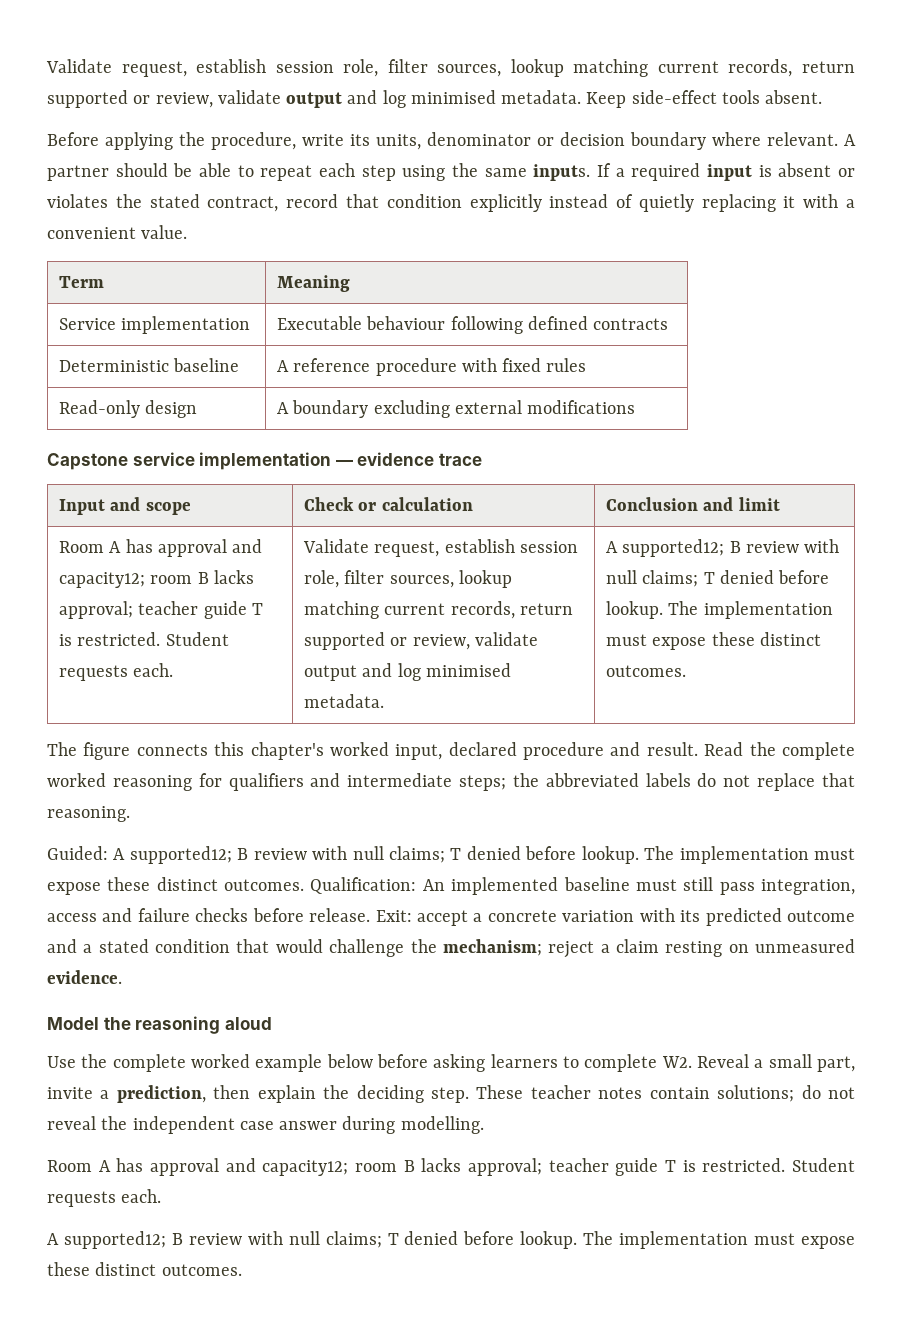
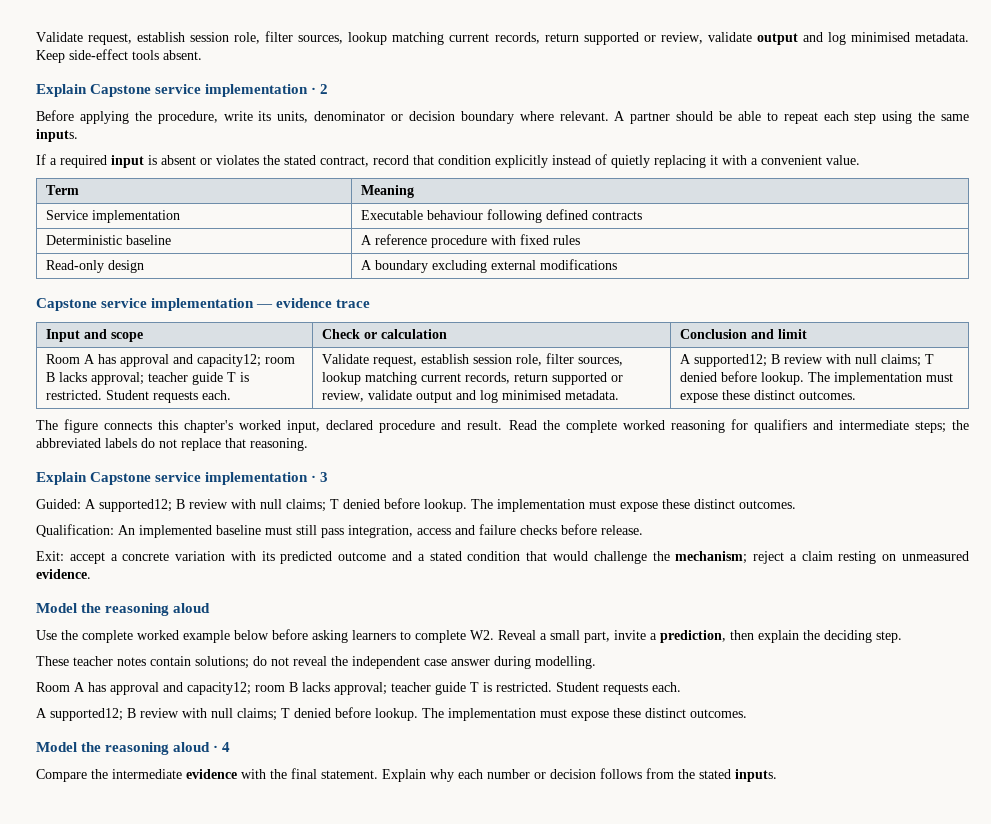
+ Explain Capstone service implementation · 2
- A partner should be able to repeat each step using the same inputs. If a required input is absent or violates the stated contract, record that condition explicitly instead of quietly replacing it with a convenient value.
+ A partner should be able to repeat each step using the same inputs.
+ If a required input is absent or violates the stated contract, record that condition explicitly instead of quietly replacing it with a convenient value.
+ Explain Capstone service implementation · 3
- Guided: A supported12; B review with null claims; T denied before lookup. The implementation must expose these distinct outcomes. Qualification: An implemented baseline must still pass integration, access and failure checks before release. Exit: accept a concrete variation with its predicted outcome and a stated condition that would challenge the mechanism; reject a claim resting on unmeasured evidence.
+ Guided: A supported12; B review with null claims; T denied before lookup. The implementation must expose these distinct outcomes.
+ Qualification: An implemented baseline must still pass integration, access and failure checks before release.
+ Exit: accept a concrete variation with its predicted outcome and a stated condition that would challenge the mechanism; reject a claim resting on unmeasured evidence.
- Use the complete worked example below before asking learners to complete W2. Reveal a small part, invite a prediction, then explain the deciding step. These teacher notes contain solutions; do not reveal the independent case answer during modelling.
+ Use the complete worked example below before asking learners to complete W2. Reveal a small part, invite a prediction, then explain the deciding step.
+ These teacher notes contain solutions; do not reveal the independent case answer during modelling.
+ Model the reasoning aloud · 4
+ Compare the intermediate evidence with the final statement. Explain why each number or decision follows from the stated inputs.

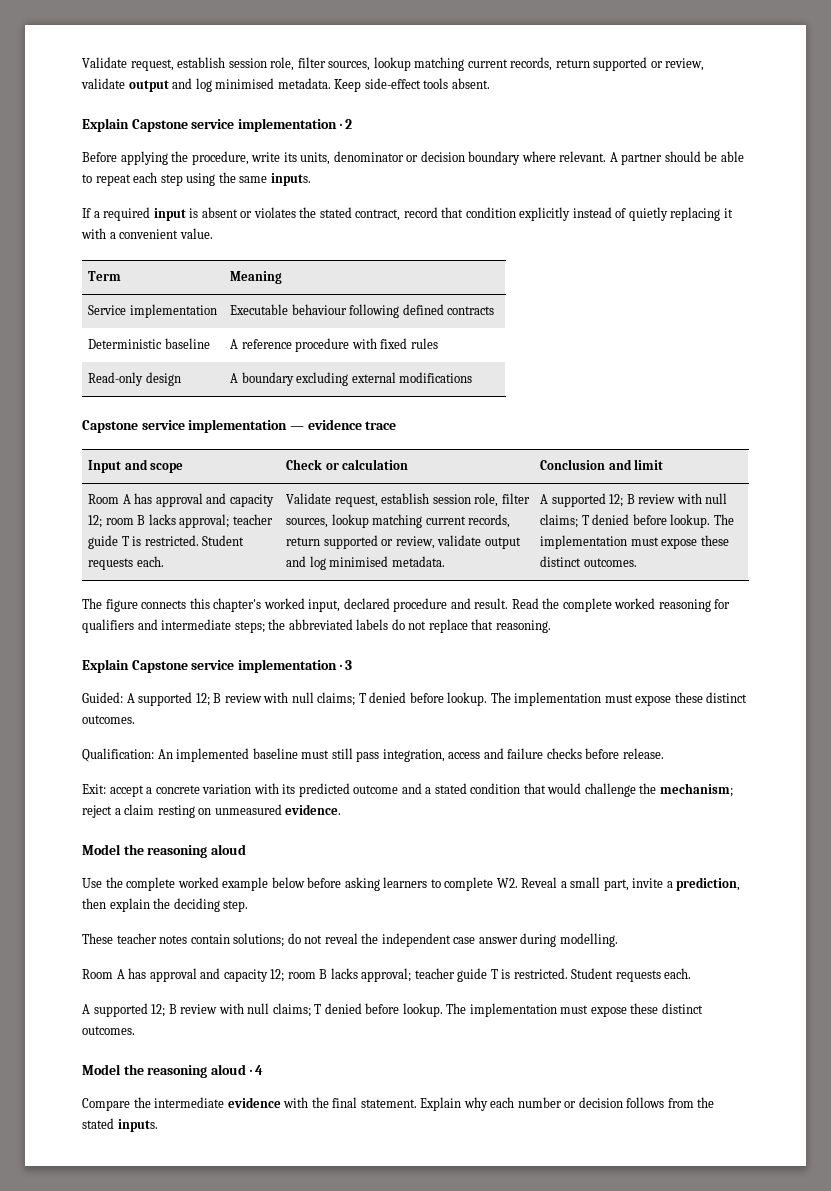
  Input and scope | Check or calculation | Conclusion and limit
- Room A has approval and capacity12; room B lacks approval; teacher guide T is restricted.
+ Room A has approval and capacity 12; room B lacks approval; teacher guide T is restricted.
- Validate request, establish session role, filter sources, lookup matching current records, return supported or review, validate output and log minimised metadata. | A supported12; B review with null claims; T denied before lookup.
+ Validate request, establish session role, filter sources, lookup matching current records, return supported or review, validate output and log minimised metadata. | A supported 12; B review with null claims; T denied before lookup.
- Guided: A supported12; B review with null claims; T denied before lookup.
+ Guided: A supported 12; B review with null claims; T denied before lookup.
  These teacher notes contain solutions; do not reveal the independent case answer during modelling.
- Room A has approval and capacity12; room B lacks approval; teacher guide T is restricted. Student requests each.
- A supported12; B review with null claims; T denied before lookup.
+ Room A has approval and capacity 12; room B lacks approval; teacher guide T is restricted. Student requests each.
+ A supported 12; B review with null claims; T denied before lookup.

